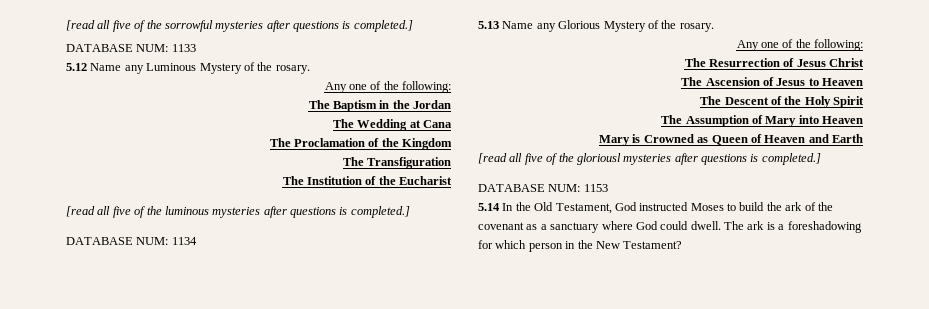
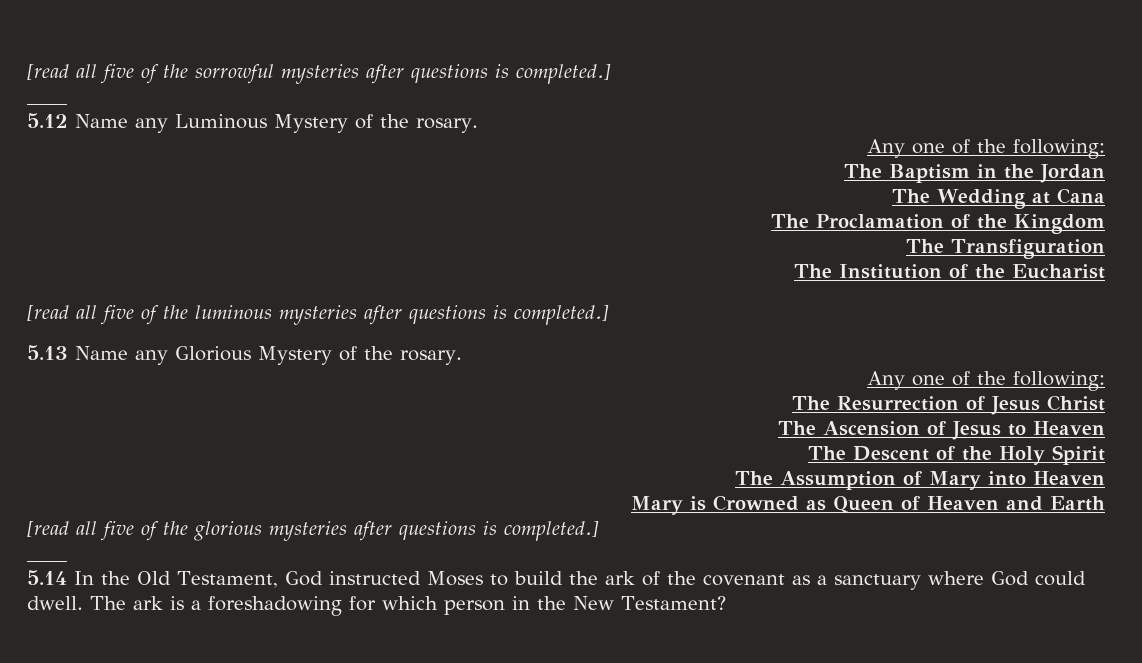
  [read all five of the sorrowful mysteries after questions is completed.]
- DATABASE NUM: 1133
+ ____
- DATABASE NUM: 1134
- [read all five of the gloriousl mysteries after questions is completed.]
- DATABASE NUM: 1153
+ [read all five of the glorious mysteries after questions is completed.]
+ ____

